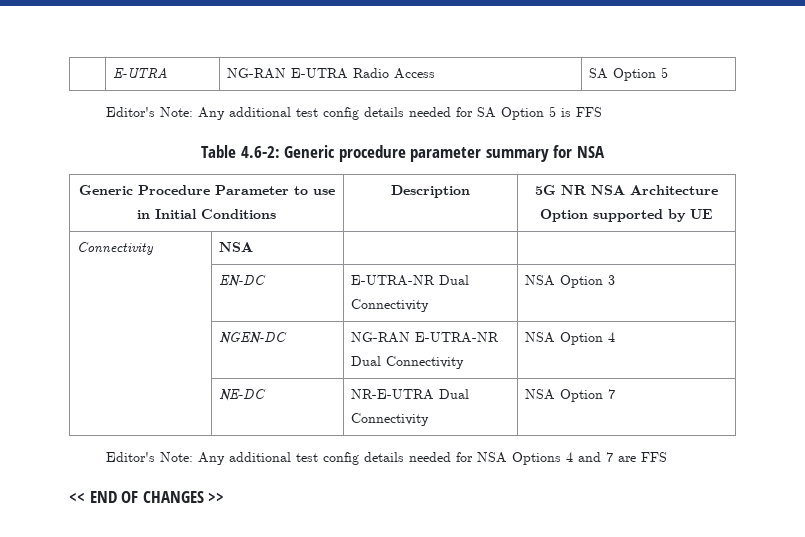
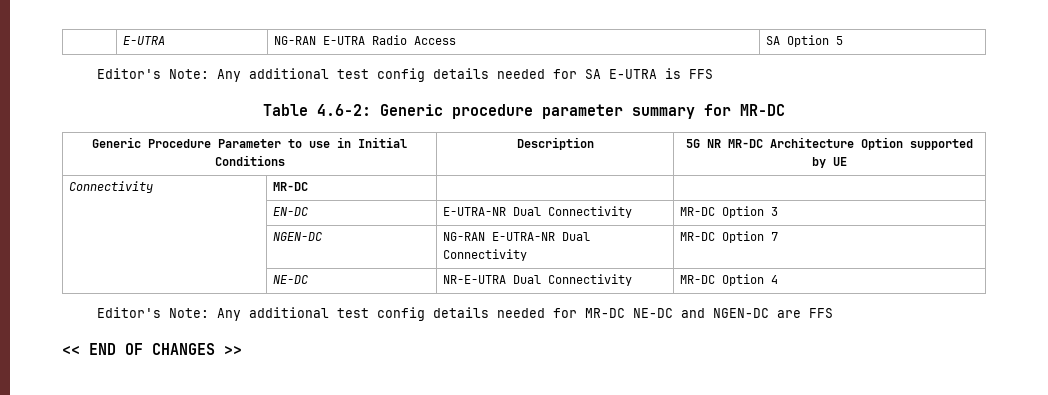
- Editor's Note: Any additional test config details needed for SA Option 5 is FFS
+ Editor's Note: Any additional test config details needed for SA E-UTRA is FFS
- Table 4.6-2: Generic procedure parameter summary for NSA
+ Table 4.6-2: Generic procedure parameter summary for MR-DC
- Generic Procedure Parameter to use in Initial Conditions | Description | 5G NR NSA Architecture Option supported by UE
+ Generic Procedure Parameter to use in Initial Conditions | Description | 5G NR MR-DC Architecture Option supported by UE
- Connectivity | NSA | |
+ Connectivity | MR-DC | |
- | EN-DC | E-UTRA-NR Dual Connectivity | NSA Option 3
+ | EN-DC | E-UTRA-NR Dual Connectivity | MR-DC Option 3
- | NGEN-DC | NG-RAN E-UTRA-NR Dual Connectivity | NSA Option 4
+ | NGEN-DC | NG-RAN E-UTRA-NR Dual Connectivity | MR-DC Option 7
- | NE-DC | NR-E-UTRA Dual Connectivity | NSA Option 7
- Editor's Note: Any additional test config details needed for NSA Options 4 and 7 are FFS
+ | NE-DC | NR-E-UTRA Dual Connectivity | MR-DC Option 4
+ Editor's Note: Any additional test config details needed for MR-DC NE-DC and NGEN-DC are FFS

